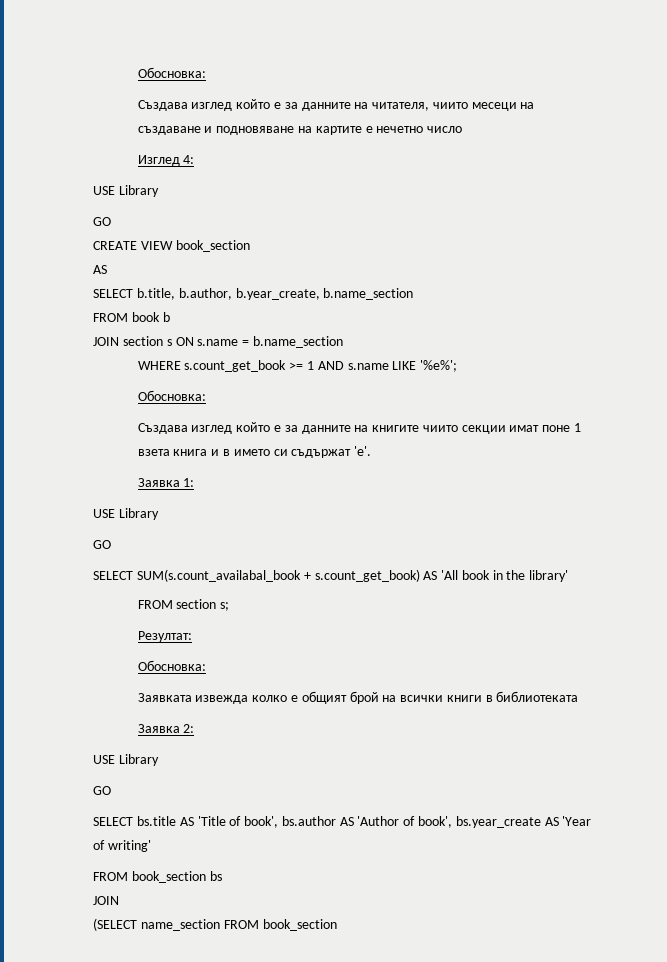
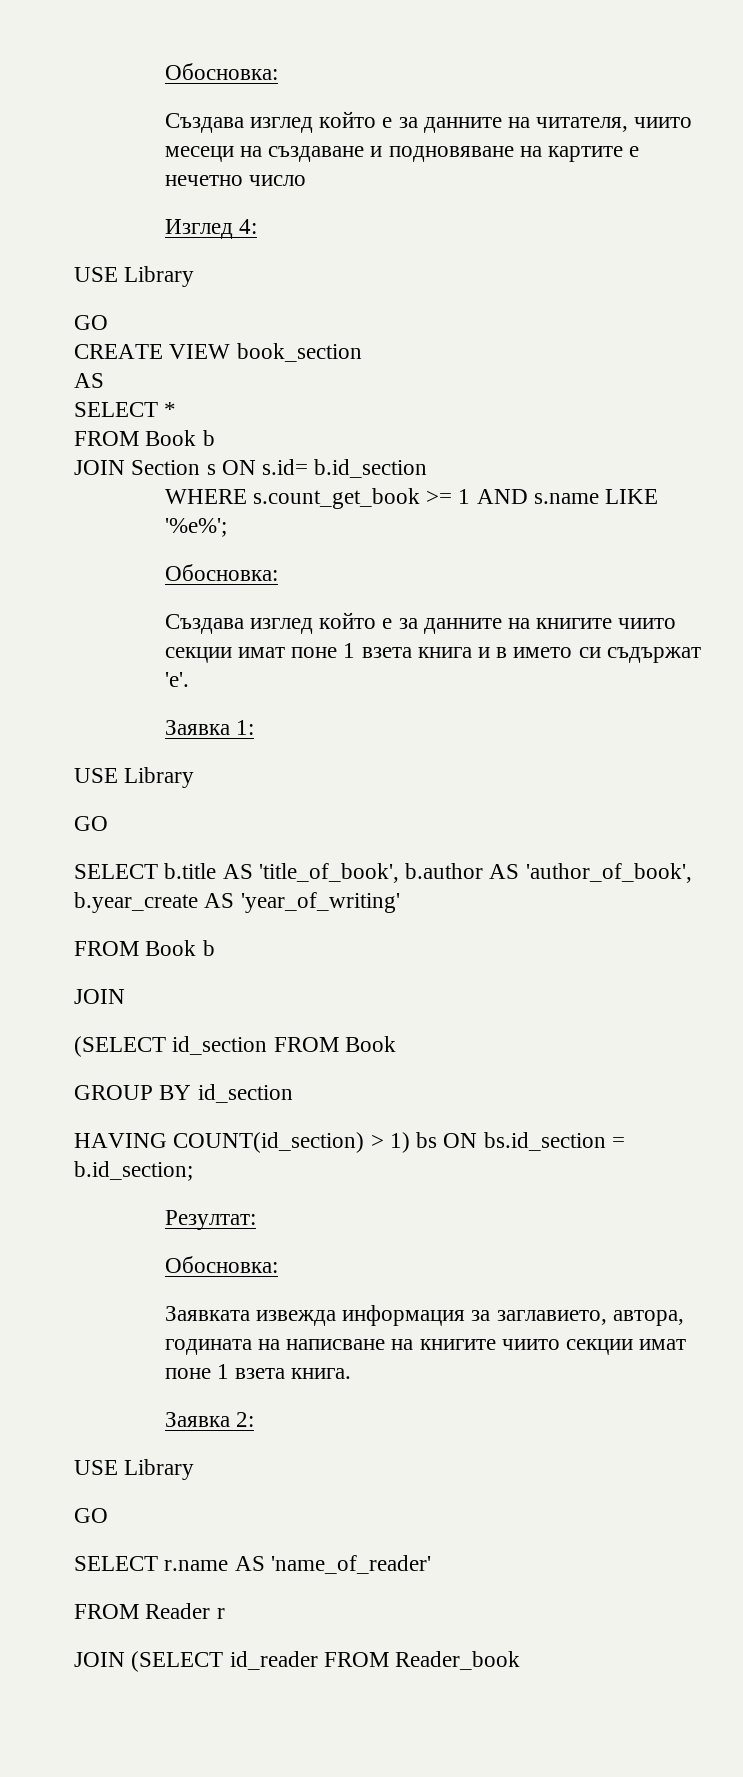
- SELECT b.title, b.author, b.year_create, b.name_section
- FROM book b
- JOIN section s ON s.name = b.name_section
+ SELECT *
+ FROM Book b
+ JOIN Section s ON s.id= b.id_section
- SELECT SUM(s.count_availabal_book + s.count_get_book) AS 'All book in the library'
- FROM section s;
+ SELECT b.title AS 'title_of_book', b.author AS 'author_of_book', b.year_create AS 'year_of_writing'
+ FROM Book b
+ JOIN
+ (SELECT id_section FROM Book
+ GROUP BY id_section
+ HAVING COUNT(id_section) > 1) bs ON bs.id_section = b.id_section;
  Резултат:
  Обосновка:
- Заявката извежда колко е общият брой на всички книги в библиотеката
+ Заявката извежда информация за заглавието, автора, годината на написване на книгите чиито секции имат поне 1 взета книга.
- SELECT bs.title AS 'Title of book', bs.author AS 'Author of book', bs.year_create AS 'Year of writing'
- FROM book_section bs
- JOIN
- (SELECT name_section FROM book_section
+ SELECT r.name AS 'name_of_reader'
+ FROM Reader r
+ JOIN (SELECT id_reader FROM Reader_book

